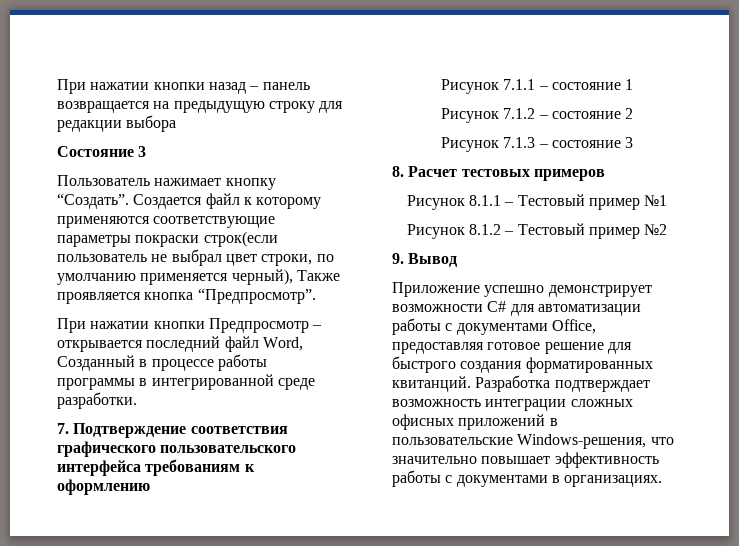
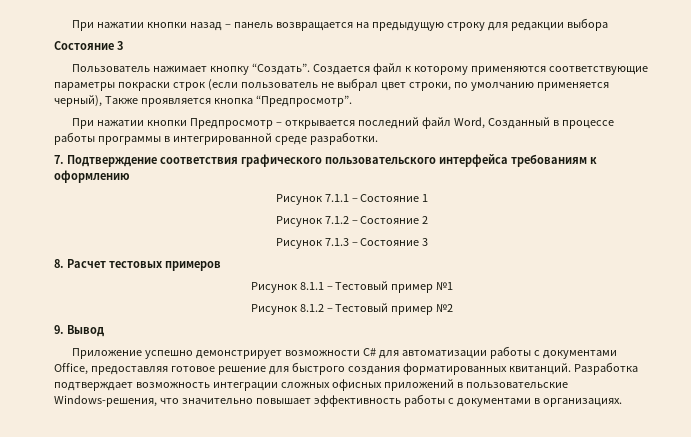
- Создается файл к которому применяются соответствующие параметры покраски строк(если пользователь не выбрал цвет строки, по умолчанию применяется черный), Также проявляется кнопка “Предпросмотр”.
+ Создается файл к которому применяются соответствующие параметры покраски строк (если пользователь не выбрал цвет строки, по умолчанию применяется черный), Также проявляется кнопка “Предпросмотр”.
- Рисунок 7.1.1 – состояние 1
+ Рисунок 7.1.1 – Состояние 1
- Рисунок 7.1.2 – состояние 2
+ Рисунок 7.1.2 – Состояние 2
- Рисунок 7.1.3 – состояние 3
+ Рисунок 7.1.3 – Состояние 3

